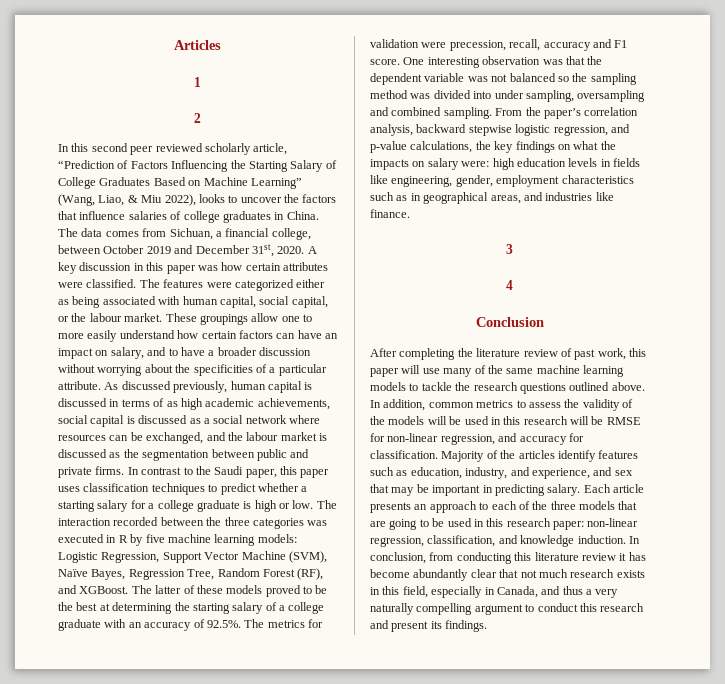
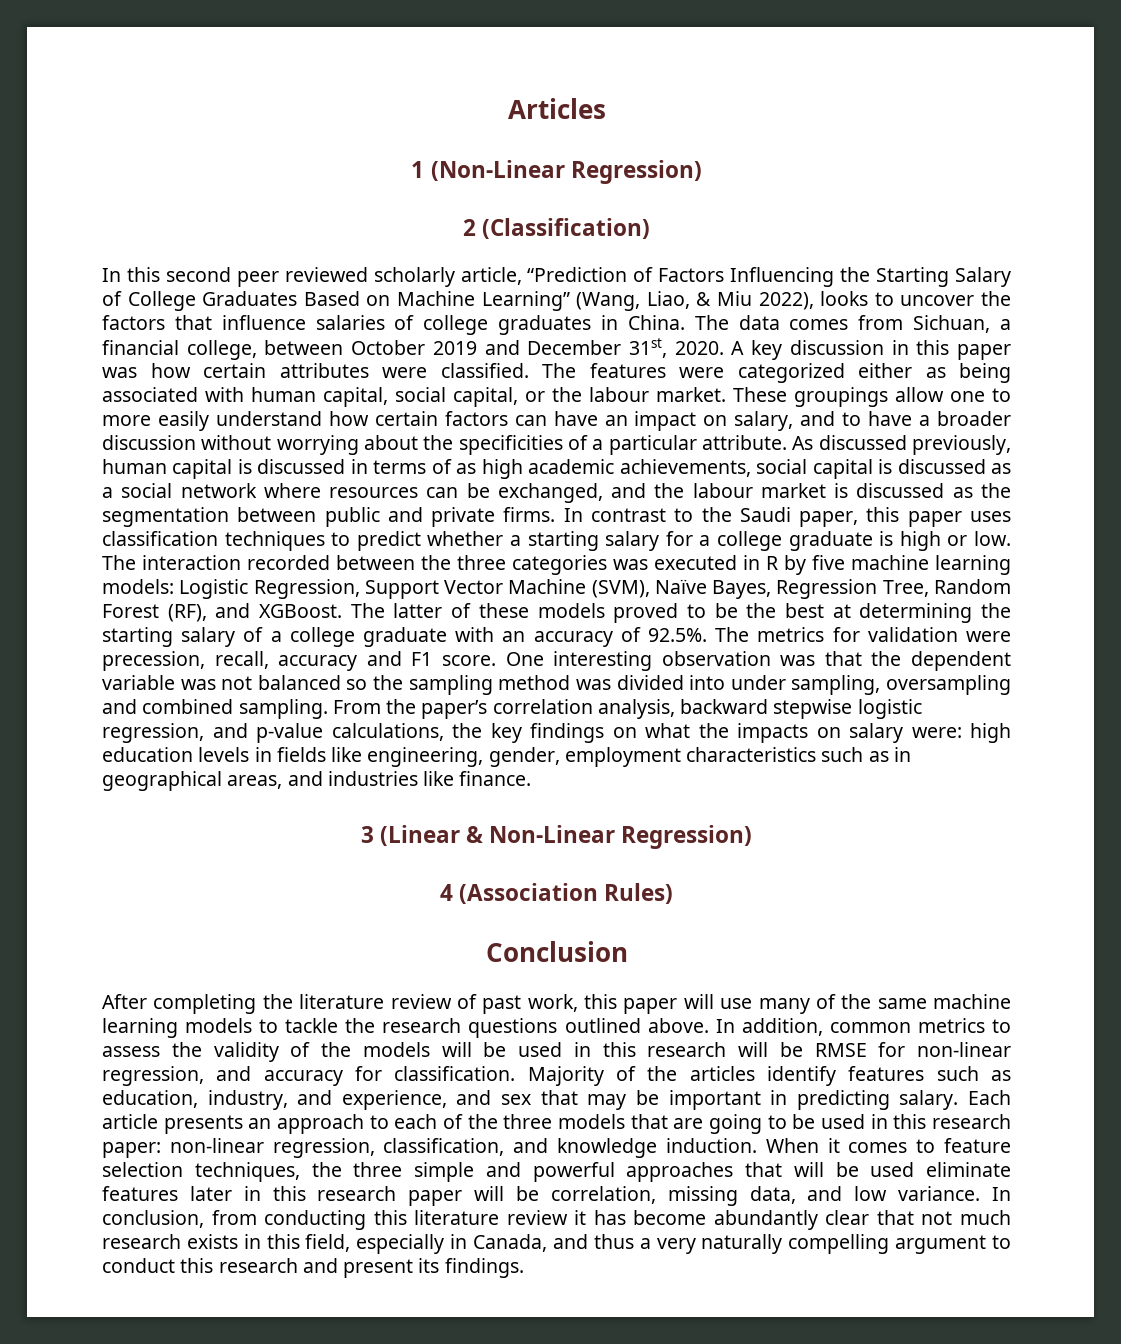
- 1
+ 1 (Non-Linear Regression)
- 2
+ 2 (Classification)
- 3
+ 3 (Linear & Non-Linear Regression)
- 4
+ 4 (Association Rules)
+ When it comes to feature selection techniques, the three simple and powerful approaches that will be used eliminate features later in this research paper will be correlation, missing data, and low variance.

